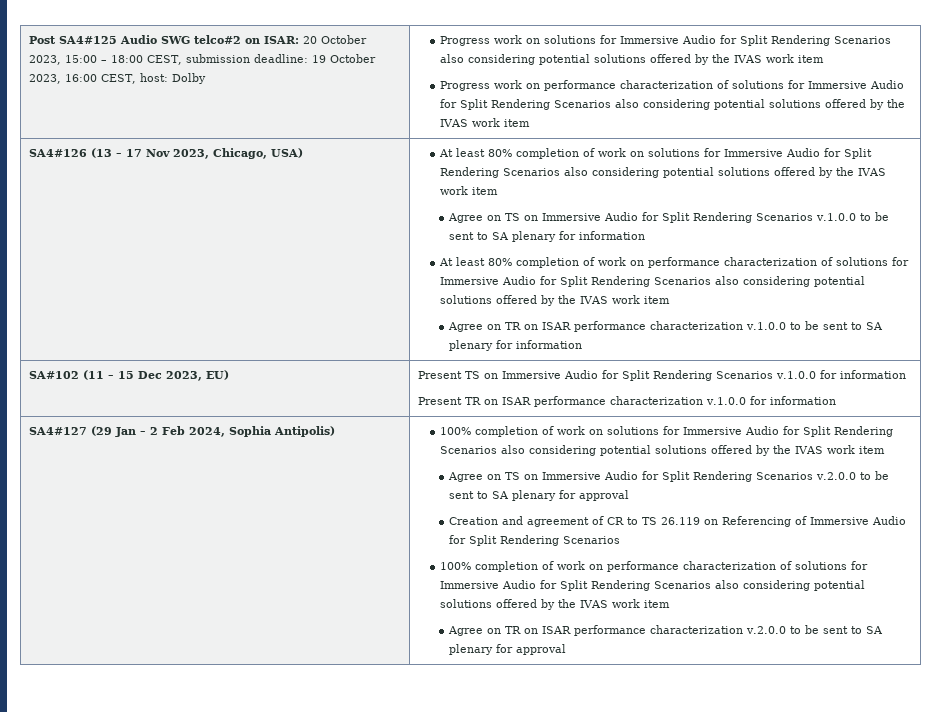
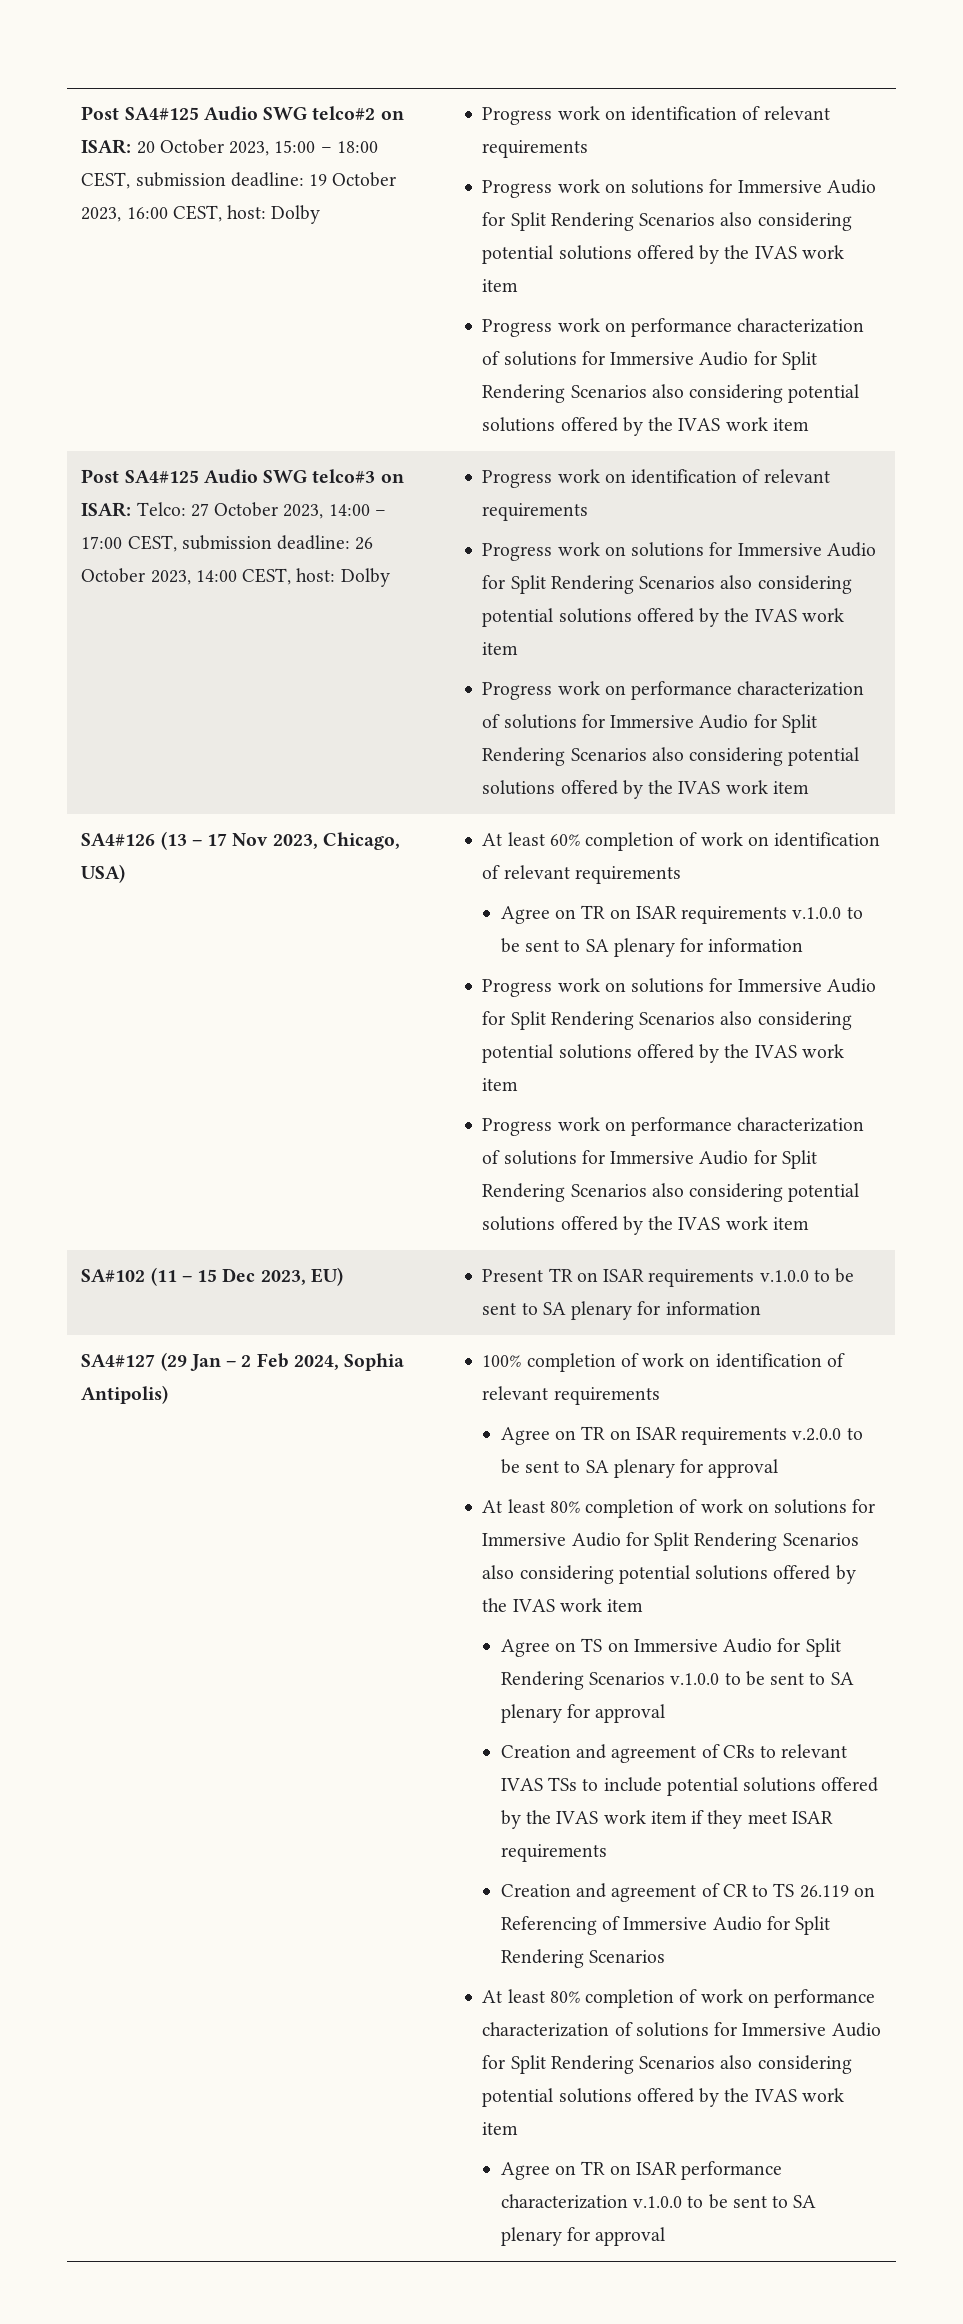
- Post SA4#125 Audio SWG telco#2 on ISAR: 20 October 2023, 15:00 – 18:00 CEST, submission deadline: 19 October 2023, 16:00 CEST, host: Dolby | Progress work on solutions for Immersive Audio for Split Rendering Scenarios also considering potential solutions offered by the IVAS work item
+ Post SA4#125 Audio SWG telco#2 on ISAR: 20 October 2023, 15:00 – 18:00 CEST, submission deadline: 19 October 2023, 16:00 CEST, host: Dolby | Progress work on identification of relevant requirements
+ Progress work on solutions for Immersive Audio for Split Rendering Scenarios also considering potential solutions offered by the IVAS work item
+ Progress work on performance characterization of solutions for Immersive Audio for Split Rendering Scenarios also considering potential solutions offered by the IVAS work item
+ Post SA4#125 Audio SWG telco#3 on ISAR: Telco: 27 October 2023, 14:00 – 17:00 CEST, submission deadline: 26 October 2023, 14:00 CEST, host: Dolby | Progress work on identification of relevant requirements
+ Progress work on solutions for Immersive Audio for Split Rendering Scenarios also considering potential solutions offered by the IVAS work item
+ At least 60% completion of work on identification of relevant requirements
+ Agree on TR on ISAR requirements v.1.0.0 to be sent to SA plenary for information
+ Progress work on solutions for Immersive Audio for Split Rendering Scenarios also considering potential solutions offered by the IVAS work item
+ Progress work on performance characterization of solutions for Immersive Audio for Split Rendering Scenarios also considering potential solutions offered by the IVAS work item
+ SA#102 (11 – 15 Dec 2023, EU) | Present TR on ISAR requirements v.1.0.0 to be sent to SA plenary for information
+ SA4#127 (29 Jan – 2 Feb 2024, Sophia Antipolis) | 100% completion of work on identification of relevant requirements
+ Agree on TR on ISAR requirements v.2.0.0 to be sent to SA plenary for approval
- Agree on TS on Immersive Audio for Split Rendering Scenarios v.1.0.0 to be sent to SA plenary for information
+ Agree on TS on Immersive Audio for Split Rendering Scenarios v.1.0.0 to be sent to SA plenary for approval
+ Creation and agreement of CRs to relevant IVAS TSs to include potential solutions offered by the IVAS work item if they meet ISAR requirements
+ Creation and agreement of CR to TS 26.119 on Referencing of Immersive Audio for Split Rendering Scenarios
- Agree on TR on ISAR performance characterization v.1.0.0 to be sent to SA plenary for information
- SA#102 (11 – 15 Dec 2023, EU) | Present TS on Immersive Audio for Split Rendering Scenarios v.1.0.0 for information
- Present TR on ISAR performance characterization v.1.0.0 for information
- SA4#127 (29 Jan – 2 Feb 2024, Sophia Antipolis) | 100% completion of work on solutions for Immersive Audio for Split Rendering Scenarios also considering potential solutions offered by the IVAS work item
- Agree on TS on Immersive Audio for Split Rendering Scenarios v.2.0.0 to be sent to SA plenary for approval
- Creation and agreement of CR to TS 26.119 on Referencing of Immersive Audio for Split Rendering Scenarios
- 100% completion of work on performance characterization of solutions for Immersive Audio for Split Rendering Scenarios also considering potential solutions offered by the IVAS work item
- Agree on TR on ISAR performance characterization v.2.0.0 to be sent to SA plenary for approval
+ Agree on TR on ISAR performance characterization v.1.0.0 to be sent to SA plenary for approval

